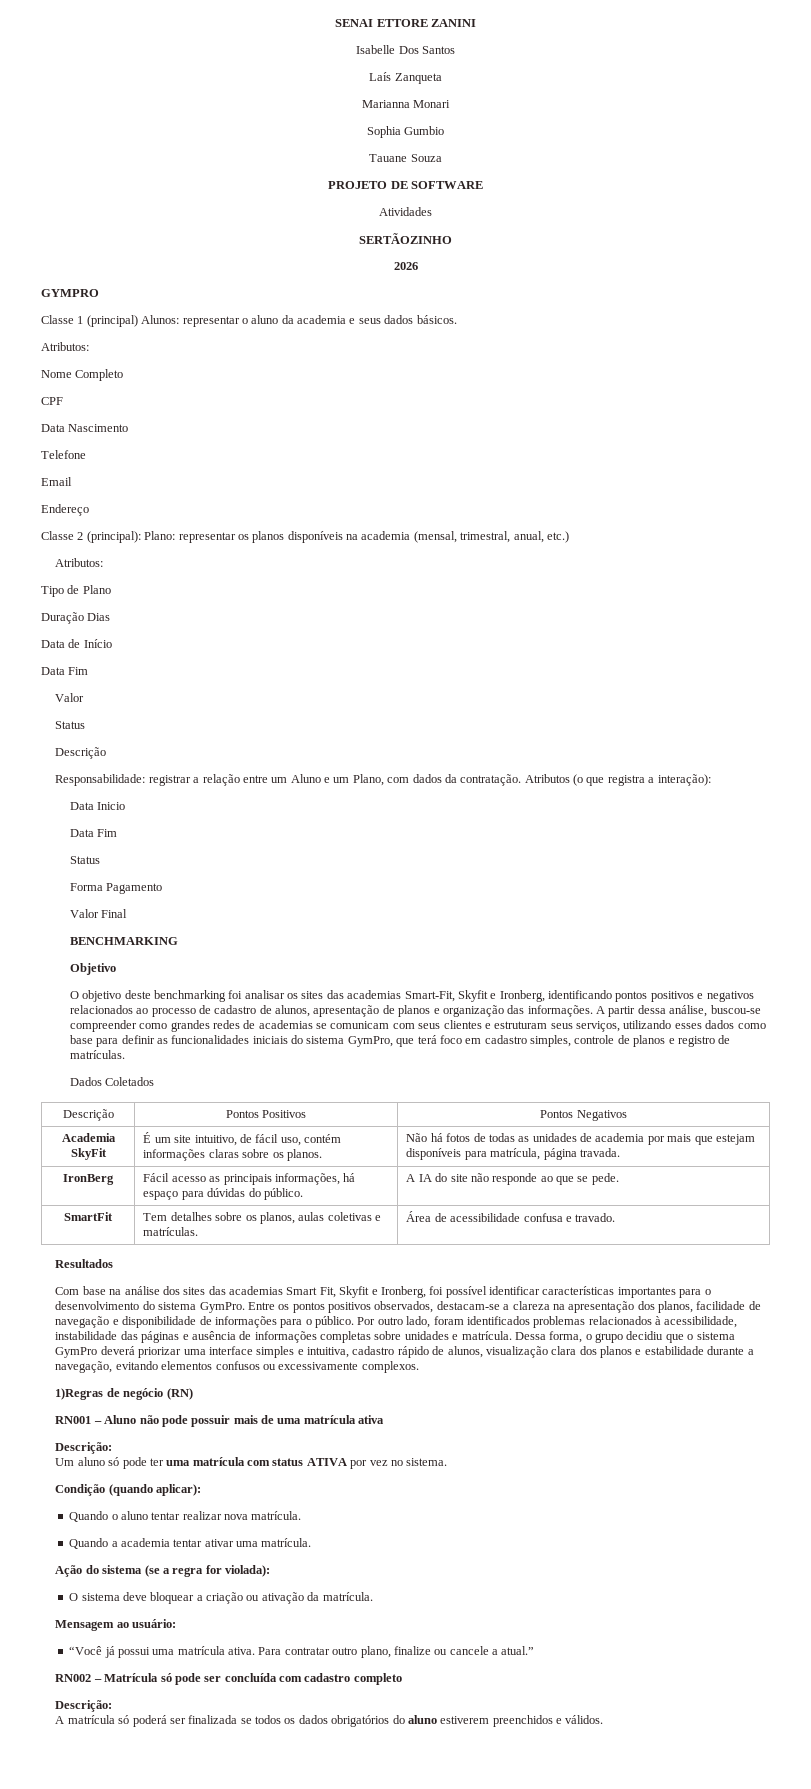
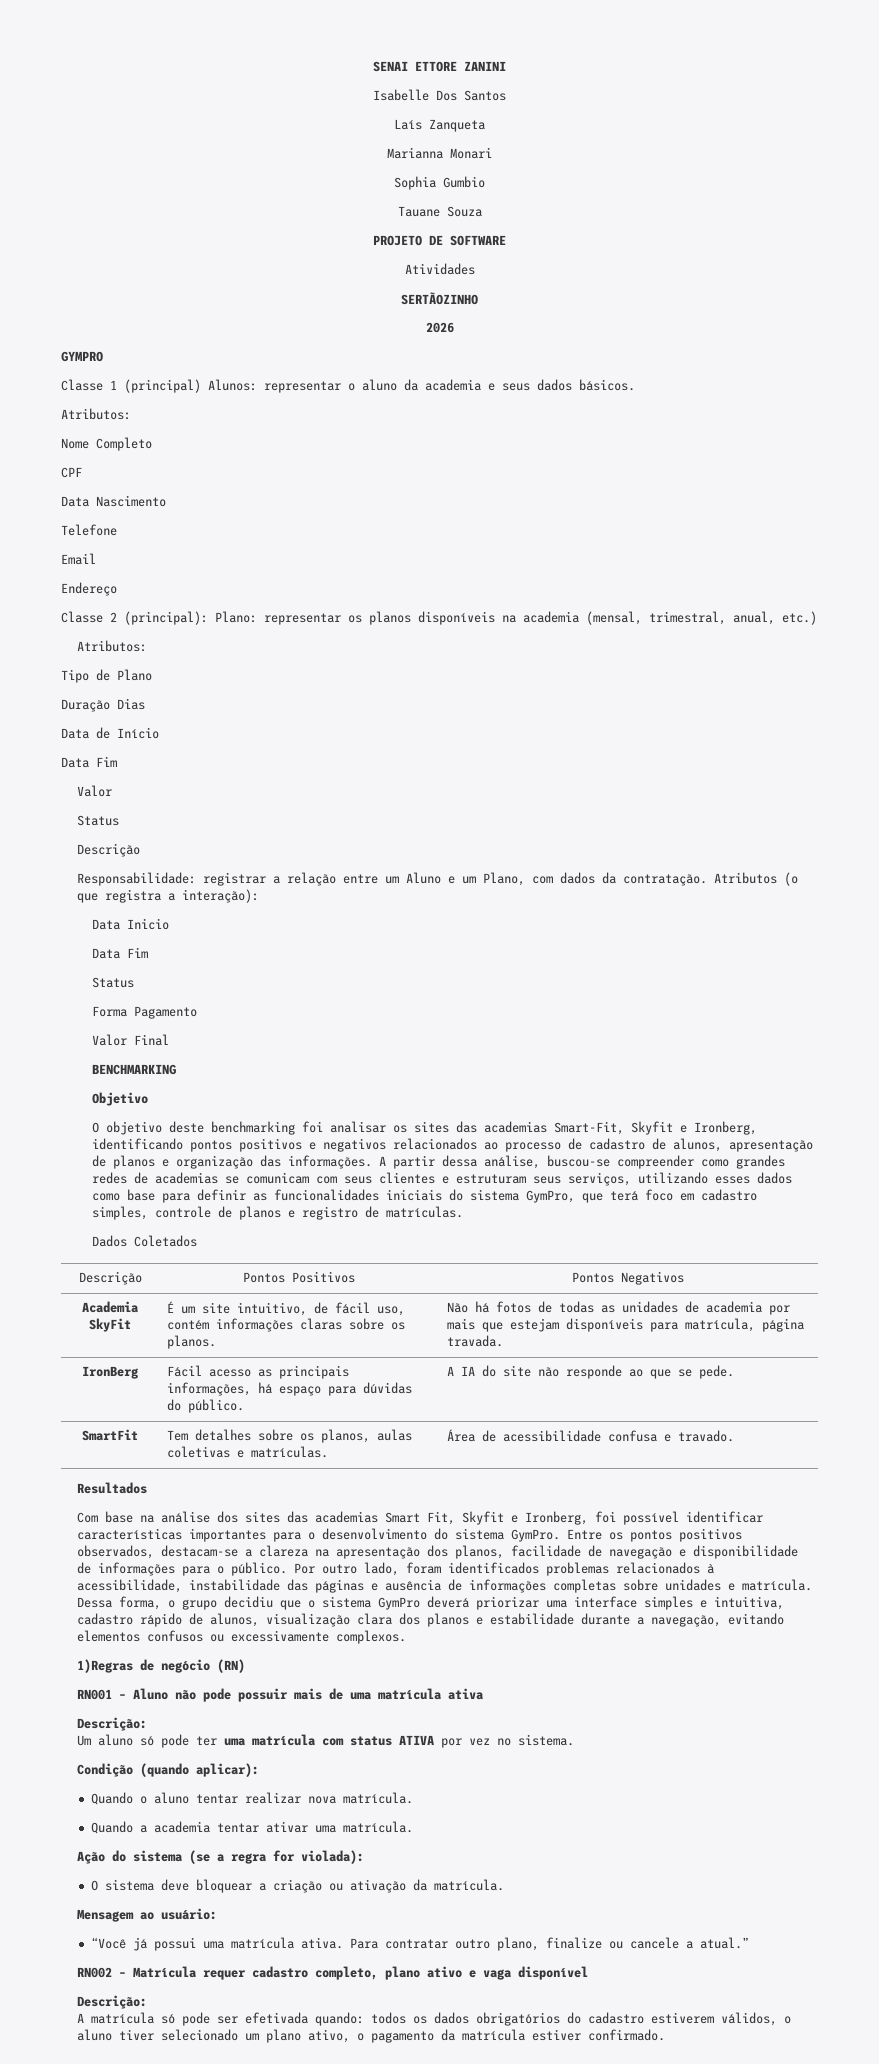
- RN002 – Matrícula só pode ser concluída com cadastro completo
+ RN002 – Matrícula requer cadastro completo, plano ativo e vaga disponível
- A matrícula só poderá ser finalizada se todos os dados obrigatórios do aluno estiverem preenchidos e válidos.
+ A matrícula só pode ser efetivada quando: todos os dados obrigatórios do cadastro estiverem válidos, o aluno tiver selecionado um plano ativo, o pagamento da matrícula estiver confirmado.

